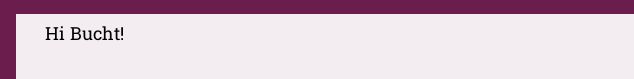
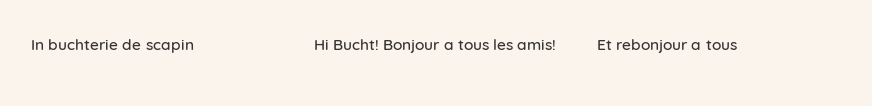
- Hi Bucht!
+ In buchterie de scapin
+ Hi Bucht! Bonjour a tous les amis! Et rebonjour a tous

